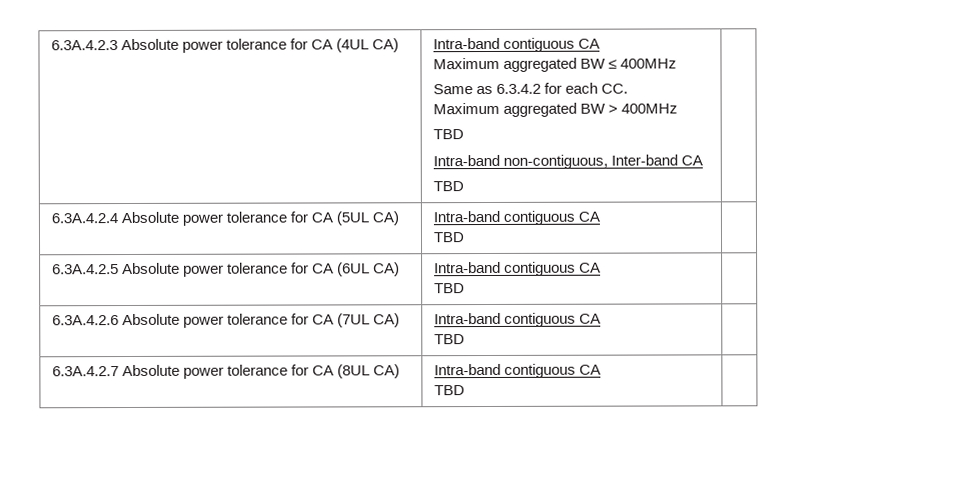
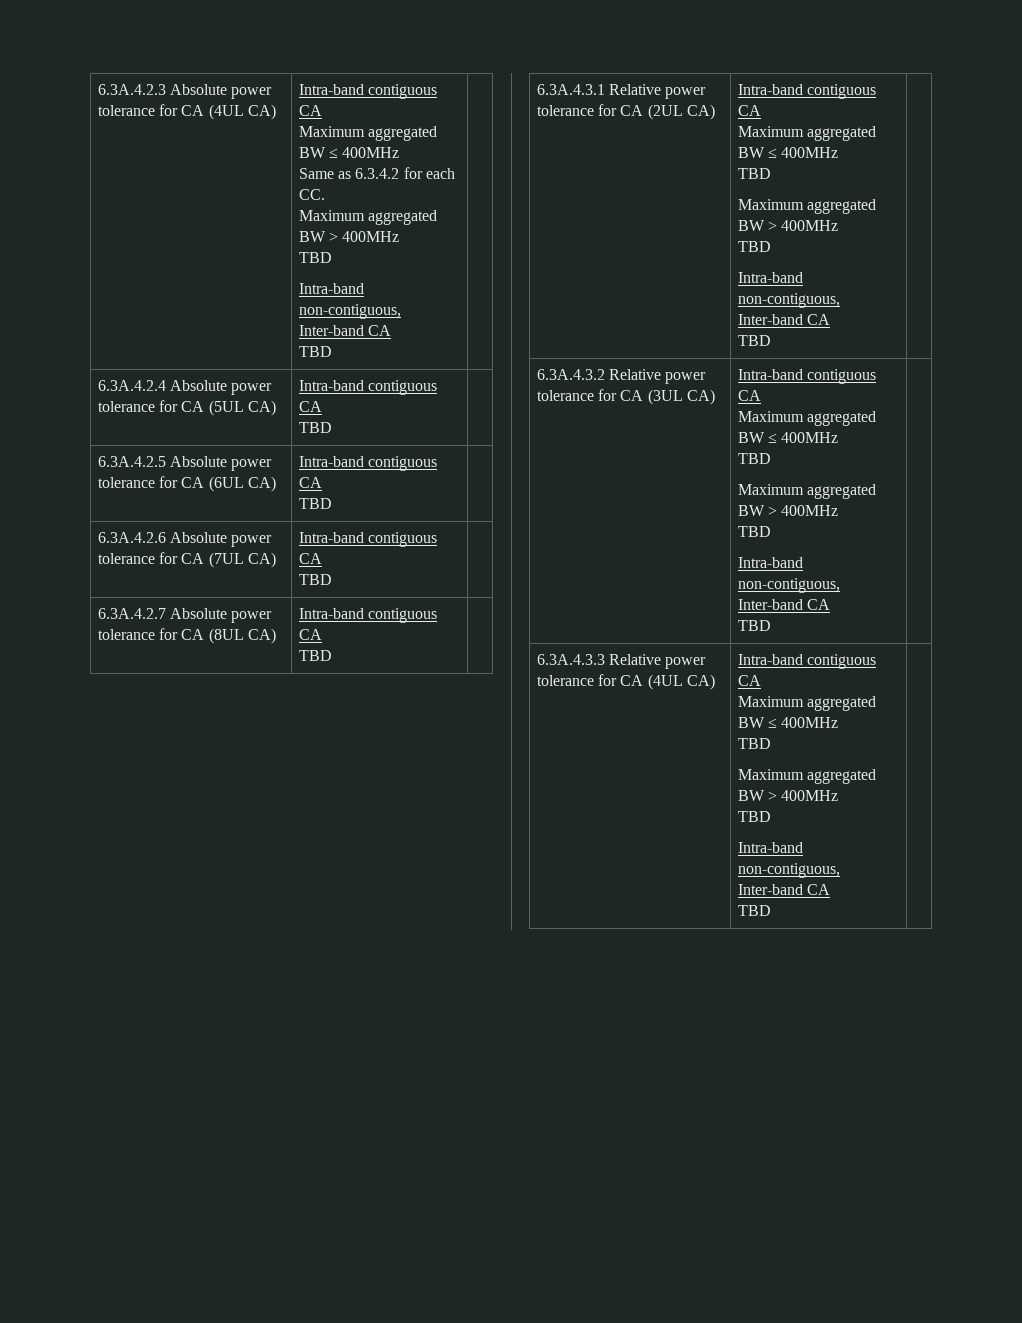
+ 6.3A.4.3.1 Relative power tolerance for CA (2UL CA) | Intra-band contiguous CA
+ Maximum aggregated BW ≤ 400MHz
+ TBD
+ Maximum aggregated BW > 400MHz
+ TBD
+ Intra-band non-contiguous, Inter-band CA
+ TBD |
+ 6.3A.4.3.2 Relative power tolerance for CA (3UL CA) | Intra-band contiguous CA
+ Maximum aggregated BW ≤ 400MHz
+ TBD
+ Maximum aggregated BW > 400MHz
+ TBD
+ Intra-band non-contiguous, Inter-band CA
+ TBD |
+ 6.3A.4.3.3 Relative power tolerance for CA (4UL CA) | Intra-band contiguous CA
+ Maximum aggregated BW ≤ 400MHz
+ TBD
+ Maximum aggregated BW > 400MHz
+ TBD
+ Intra-band non-contiguous, Inter-band CA
+ TBD |

